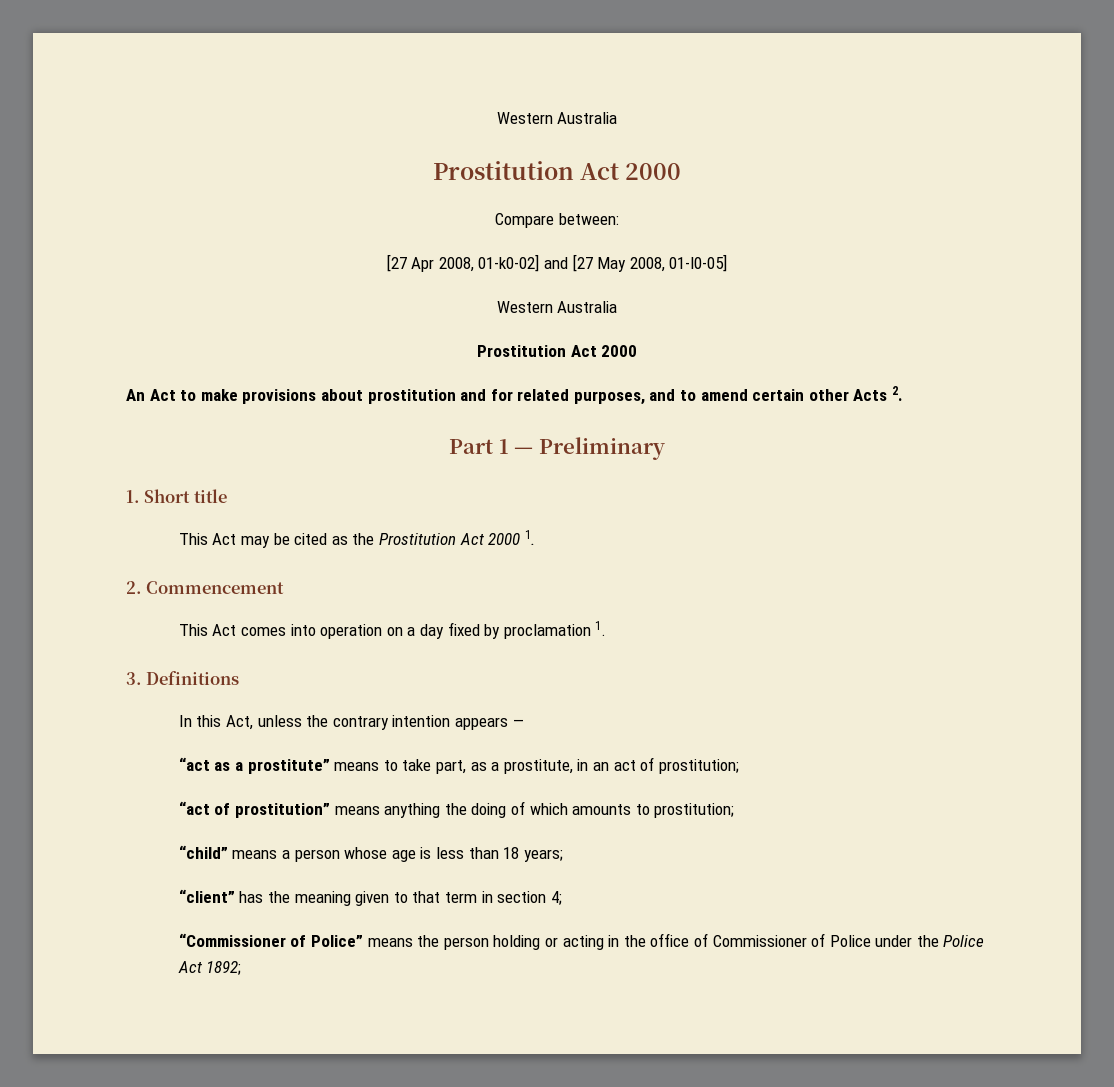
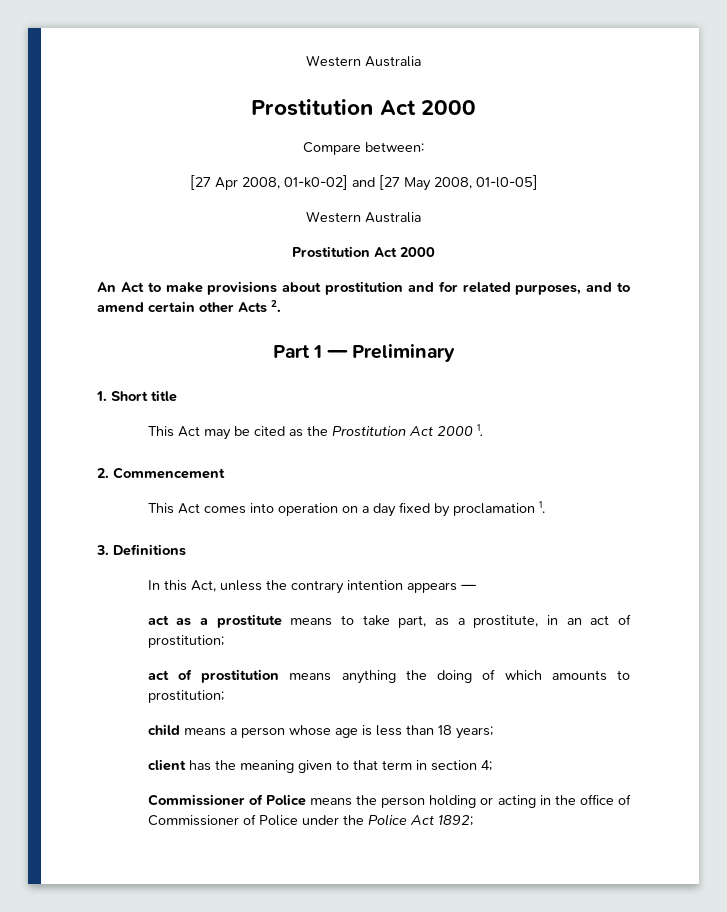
- “act as a prostitute” means to take part, as a prostitute, in an act of prostitution;
+ act as a prostitute means to take part, as a prostitute, in an act of prostitution;
- “act of prostitution” means anything the doing of which amounts to prostitution;
+ act of prostitution means anything the doing of which amounts to prostitution;
- “child” means a person whose age is less than 18 years;
+ child means a person whose age is less than 18 years;
- “client” has the meaning given to that term in section 4;
+ client has the meaning given to that term in section 4;
- “Commissioner of Police” means the person holding or acting in the office of Commissioner of Police under the Police Act 1892;
+ Commissioner of Police means the person holding or acting in the office of Commissioner of Police under the Police Act 1892;

